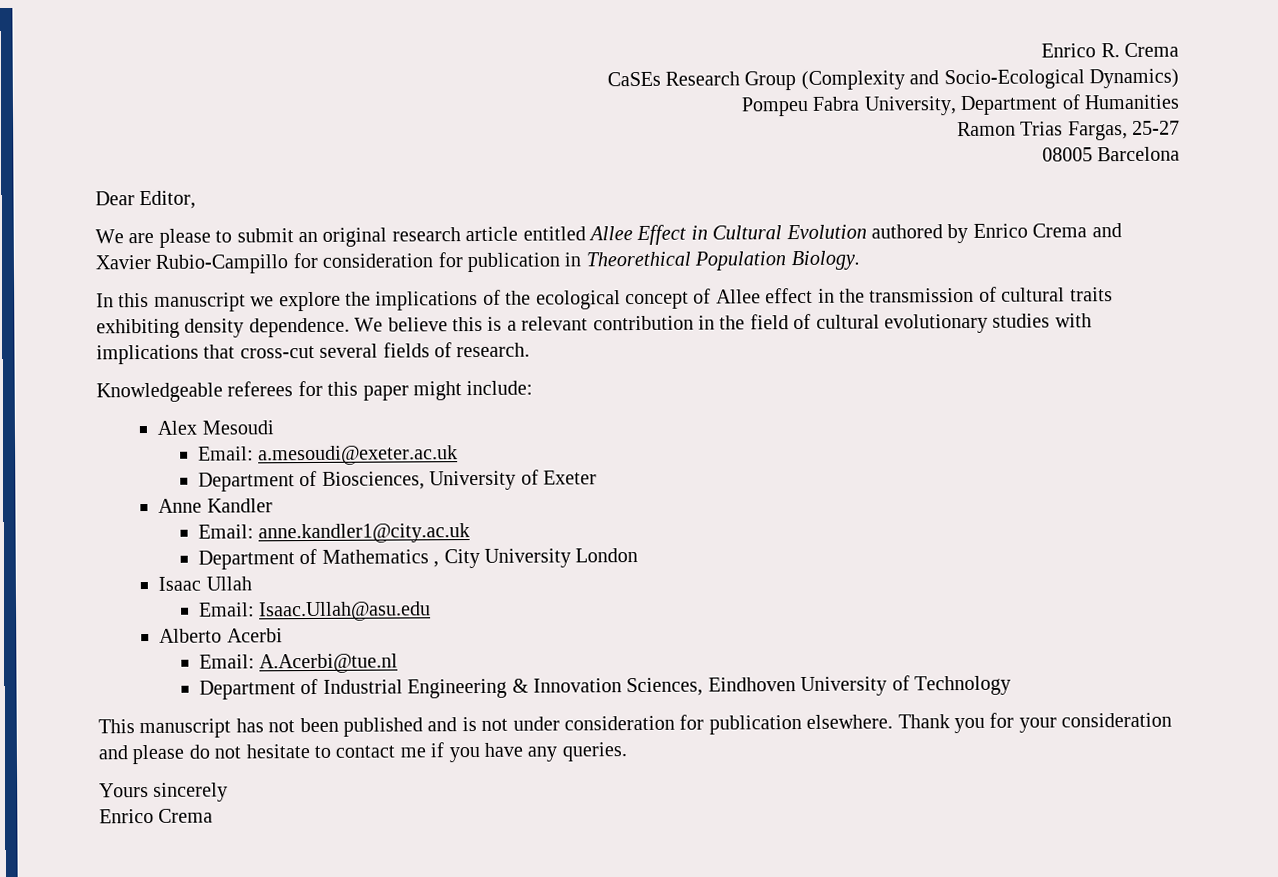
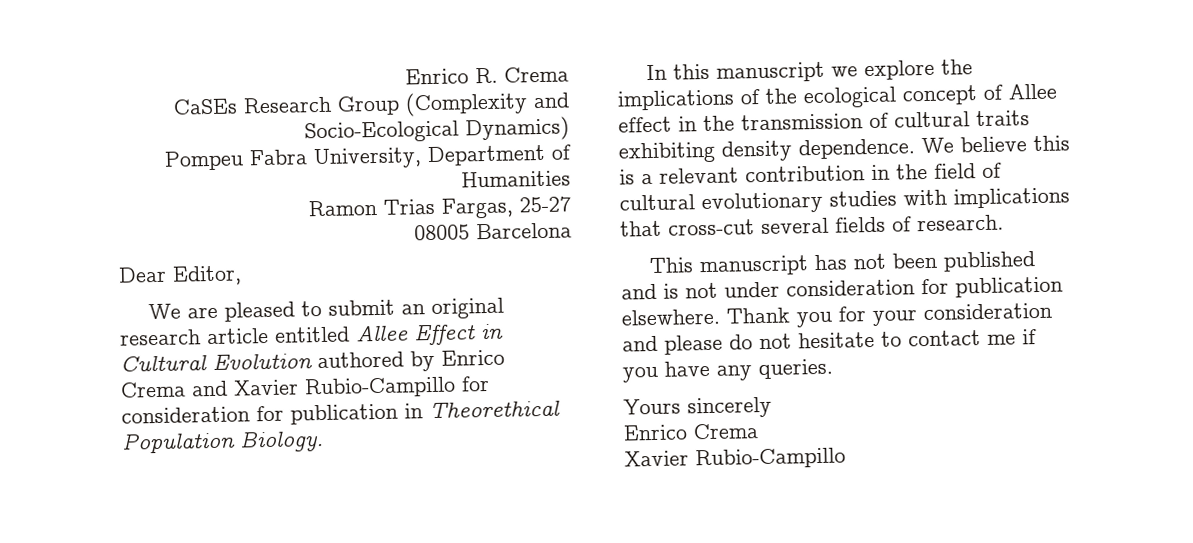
- We are please to submit an original research article entitled Allee Effect in Cultural Evolution authored by Enrico Crema and Xavier Rubio-Campillo for consideration for publication in Theorethical Population Biology.
+ We are pleased to submit an original research article entitled Allee Effect in Cultural Evolution authored by Enrico Crema and Xavier Rubio-Campillo for consideration for publication in Theorethical Population Biology.
- Knowledgeable referees for this paper might include:
- Alex Mesoudi
- Email: a.mesoudi@exeter.ac.uk
- Department of Biosciences, University of Exeter
- Anne Kandler
- Email: anne.kandler1@city.ac.uk
- Department of Mathematics , City University London
- Isaac Ullah
- Email: Isaac.Ullah@asu.edu
- Alberto Acerbi
- Email: A.Acerbi@tue.nl
- Department of Industrial Engineering & Innovation Sciences, Eindhoven University of Technology
  Yours sincerely
  Enrico Crema
+ Xavier Rubio-Campillo

